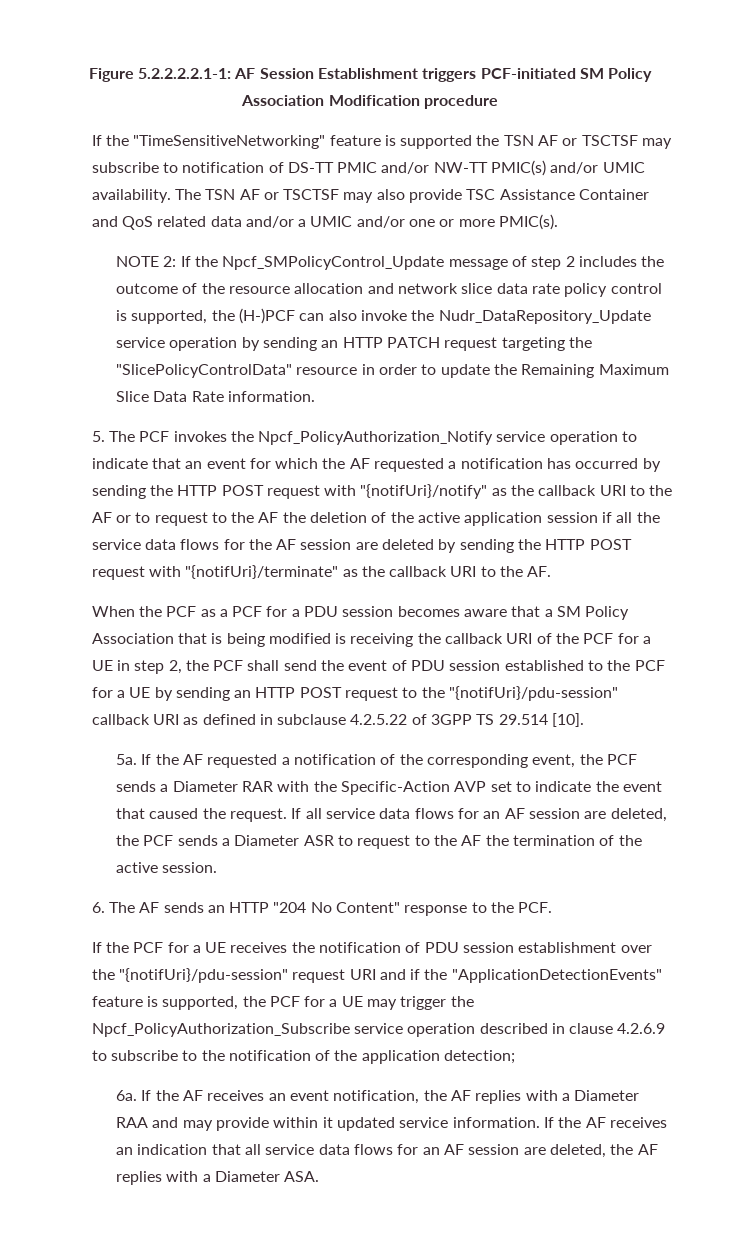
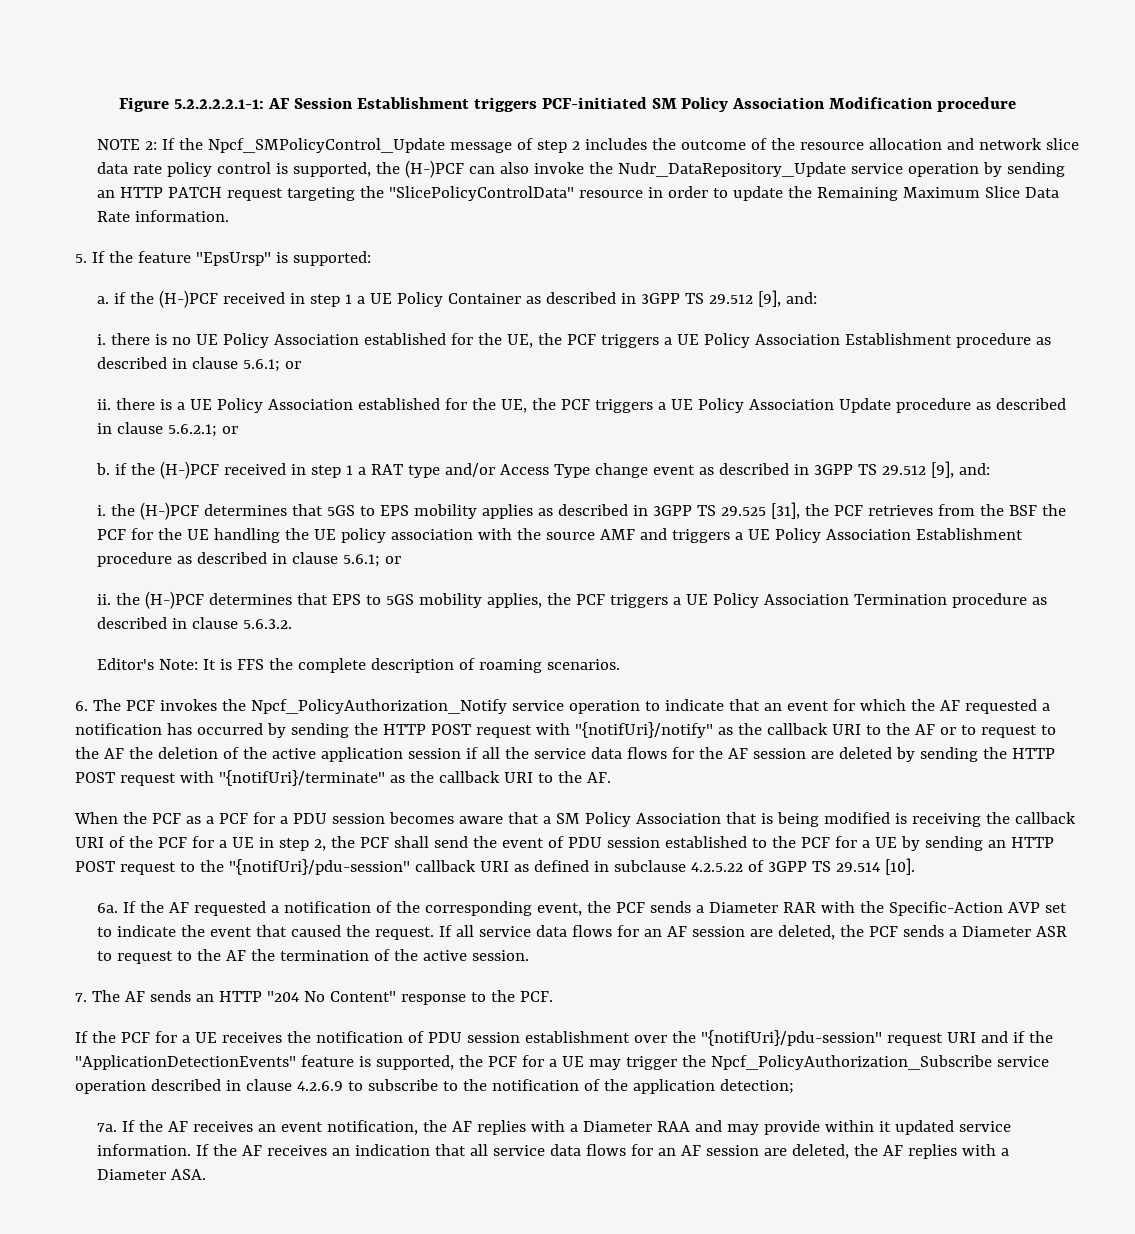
- If the "TimeSensitiveNetworking" feature is supported the TSN AF or TSCTSF may subscribe to notification of DS-TT PMIC and/or NW-TT PMIC(s) and/or UMIC availability. The TSN AF or TSCTSF may also provide TSC Assistance Container and QoS related data and/or a UMIC and/or one or more PMIC(s).
- 5. The PCF invokes the Npcf_PolicyAuthorization_Notify service operation to indicate that an event for which the AF requested a notification has occurred by sending the HTTP POST request with "{notifUri}/notify" as the callback URI to the AF or to request to the AF the deletion of the active application session if all the service data flows for the AF session are deleted by sending the HTTP POST request with "{notifUri}/terminate" as the callback URI to the AF.
+ 5. If the feature "EpsUrsp" is supported:
+ a. if the (H-)PCF received in step 1 a UE Policy Container as described in 3GPP TS 29.512 [9], and:
+ i. there is no UE Policy Association established for the UE, the PCF triggers a UE Policy Association Establishment procedure as described in clause 5.6.1; or
+ ii. there is a UE Policy Association established for the UE, the PCF triggers a UE Policy Association Update procedure as described in clause 5.6.2.1; or
+ b. if the (H-)PCF received in step 1 a RAT type and/or Access Type change event as described in 3GPP TS 29.512 [9], and:
+ i. the (H-)PCF determines that 5GS to EPS mobility applies as described in 3GPP TS 29.525 [31], the PCF retrieves from the BSF the PCF for the UE handling the UE policy association with the source AMF and triggers a UE Policy Association Establishment procedure as described in clause 5.6.1; or
+ ii. the (H-)PCF determines that EPS to 5GS mobility applies, the PCF triggers a UE Policy Association Termination procedure as described in clause 5.6.3.2.
+ Editor's Note: It is FFS the complete description of roaming scenarios.
+ 6. The PCF invokes the Npcf_PolicyAuthorization_Notify service operation to indicate that an event for which the AF requested a notification has occurred by sending the HTTP POST request with "{notifUri}/notify" as the callback URI to the AF or to request to the AF the deletion of the active application session if all the service data flows for the AF session are deleted by sending the HTTP POST request with "{notifUri}/terminate" as the callback URI to the AF.
- 5a.
+ 6a.
- 6. The AF sends an HTTP "204 No Content" response to the PCF.
+ 7. The AF sends an HTTP "204 No Content" response to the PCF.
- 6a.
+ 7a.

